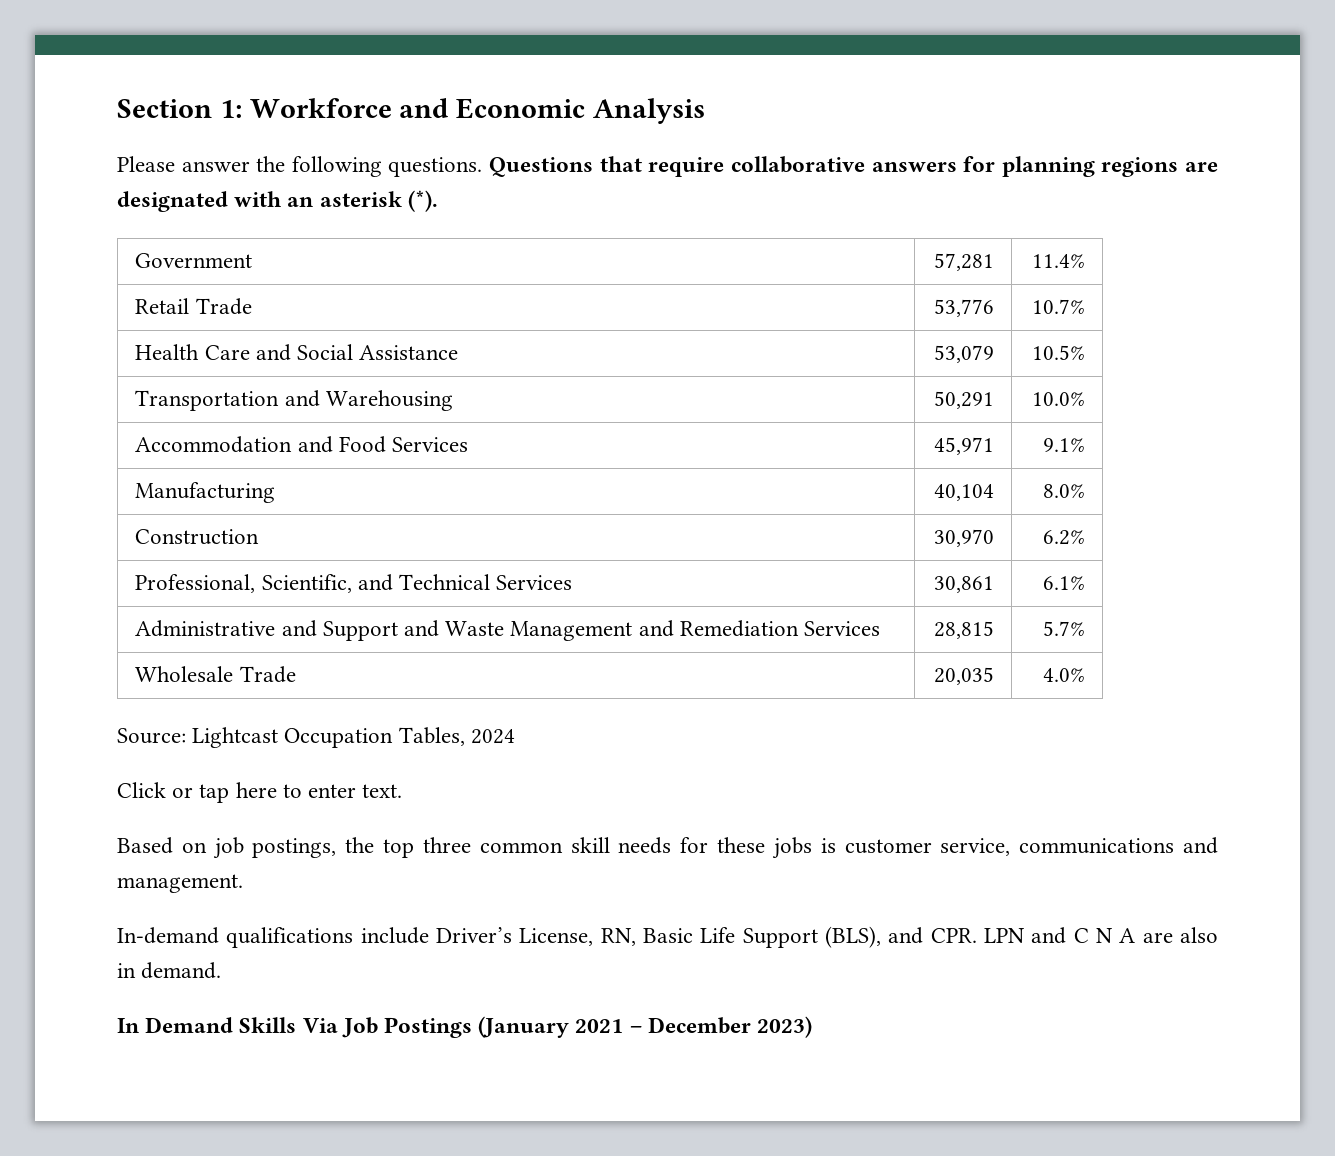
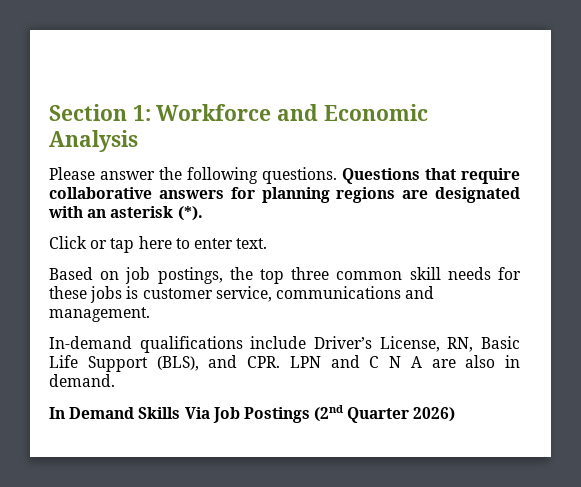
- Government | 57,281 | 11.4%
- Retail Trade | 53,776 | 10.7%
- Health Care and Social Assistance | 53,079 | 10.5%
- Transportation and Warehousing | 50,291 | 10.0%
- Accommodation and Food Services | 45,971 | 9.1%
- Manufacturing | 40,104 | 8.0%
- Construction | 30,970 | 6.2%
- Professional, Scientific, and Technical Services | 30,861 | 6.1%
- Administrative and Support and Waste Management and Remediation Services | 28,815 | 5.7%
- Wholesale Trade | 20,035 | 4.0%
- Source: Lightcast Occupation Tables, 2024
- In Demand Skills Via Job Postings (January 2021 – December 2023)
+ In Demand Skills Via Job Postings (2nd Quarter 2026)

